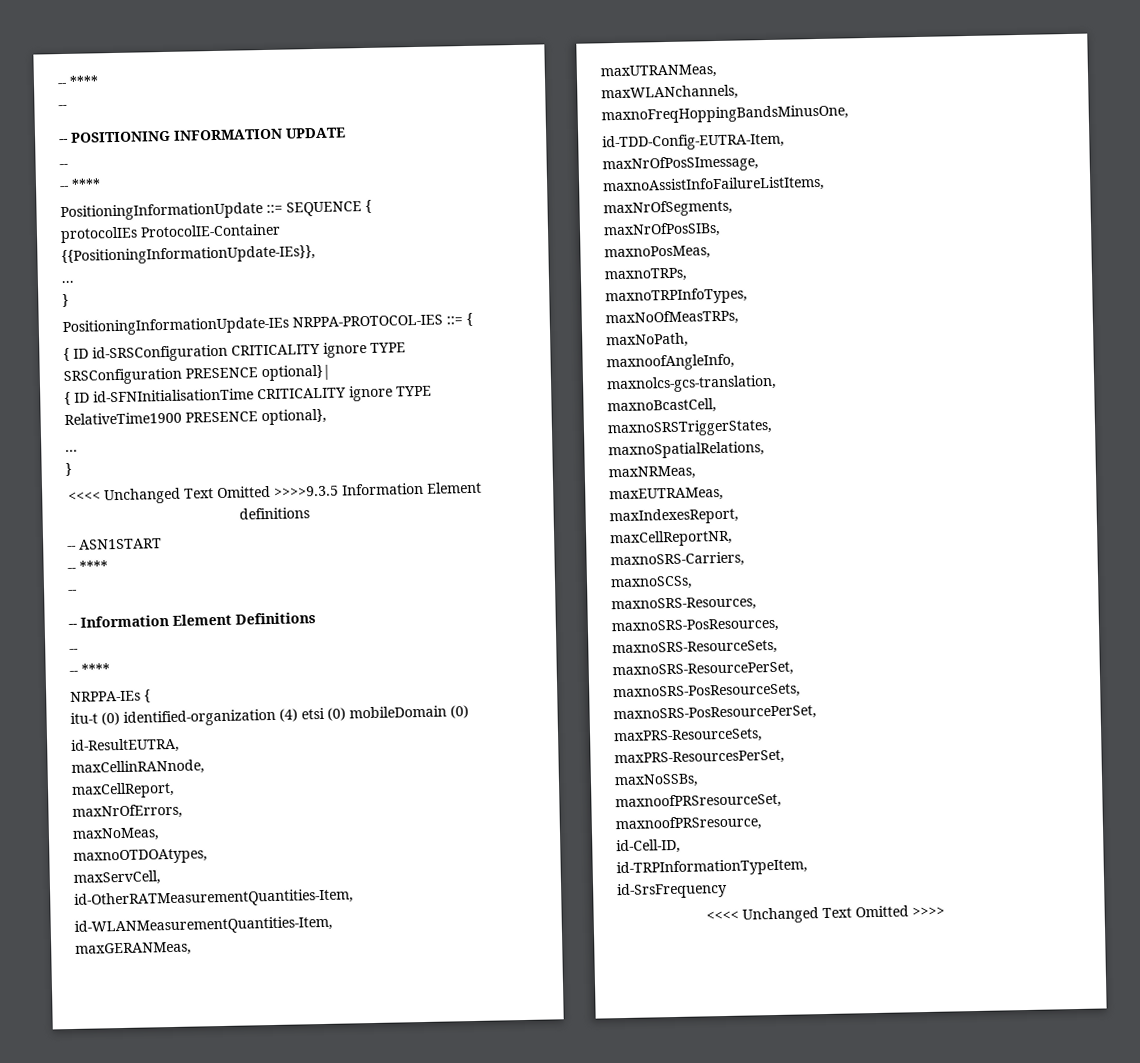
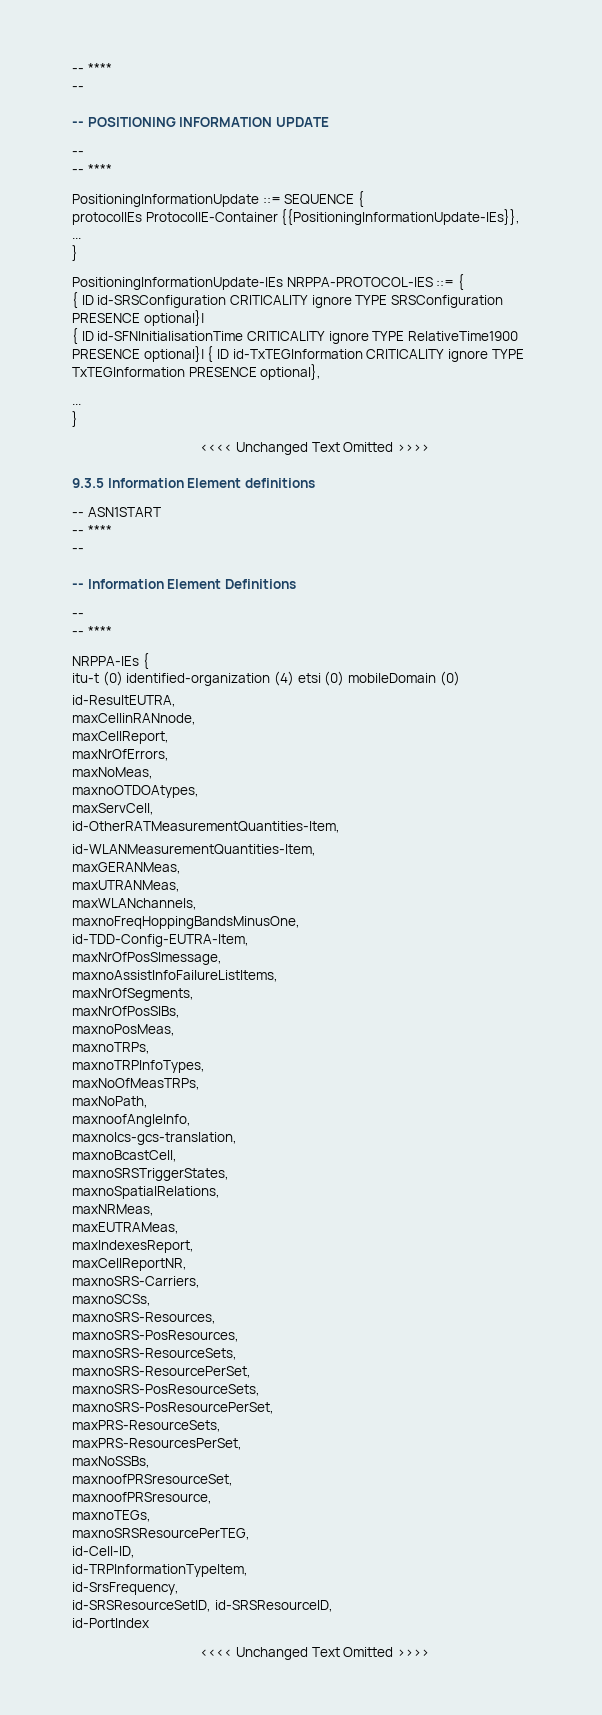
- { ID id-SFNInitialisationTime CRITICALITY ignore TYPE RelativeTime1900 PRESENCE optional},
+ { ID id-SFNInitialisationTime CRITICALITY ignore TYPE RelativeTime1900 PRESENCE optional}| { ID id-TxTEGInformation CRITICALITY ignore TYPE TxTEGInformation PRESENCE optional},
  ...
  }
- <<<< Unchanged Text Omitted >>>>9.3.5 Information Element definitions
+ <<<< Unchanged Text Omitted >>>>
+ 9.3.5 Information Element definitions
+ maxnoTEGs,
+ maxnoSRSResourcePerTEG,
- id-SrsFrequency
+ id-SrsFrequency,
+ id-SRSResourceSetID, id-SRSResourceID,
+ id-PortIndex

